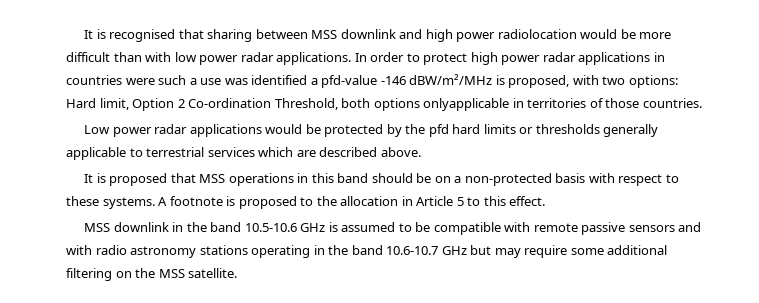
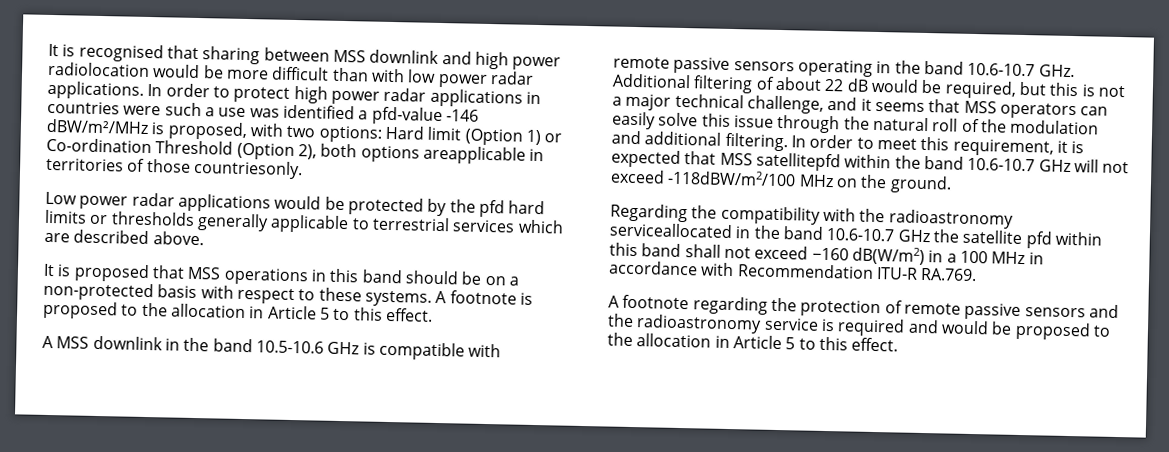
- In order to protect high power radar applications in countries were such a use was identified a pfd-value -146 dBW/m²/MHz is proposed, with two options: Hard limit, Option 2 Co-ordination Threshold, both options onlyapplicable in territories of those countries.
+ In order to protect high power radar applications in countries were such a use was identified a pfd-value -146 dBW/m²/MHz is proposed, with two options: Hard limit (Option 1) or Co-ordination Threshold (Option 2), both options areapplicable in territories of those countriesonly.
- MSS downlink in the band 10.5-10.6 GHz is assumed to be compatible with remote passive sensors and with radio astronomy stations operating in the band 10.6-10.7 GHz but may require some additional filtering on the MSS satellite.
+ A MSS downlink in the band 10.5-10.6 GHz is compatible with remote passive sensors operating in the band 10.6-10.7 GHz. Additional filtering of about 22 dB would be required, but this is not a major technical challenge, and it seems that MSS operators can easily solve this issue through the natural roll of the modulation and additional filtering. In order to meet this requirement, it is expected that MSS satellitepfd within the band 10.6-10.7 GHz will not exceed -118dBW/m2/100 MHz on the ground.
+ Regarding the compatibility with the radioastronomy serviceallocated in the band 10.6-10.7 GHz the satellite pfd within this band shall not exceed −160 dB(W/m2) in a 100 MHz in accordance with Recommendation ITU-R RA.769.
+ A footnote regarding the protection of remote passive sensors and the radioastronomy service is required and would be proposed to the allocation in Article 5 to this effect.

